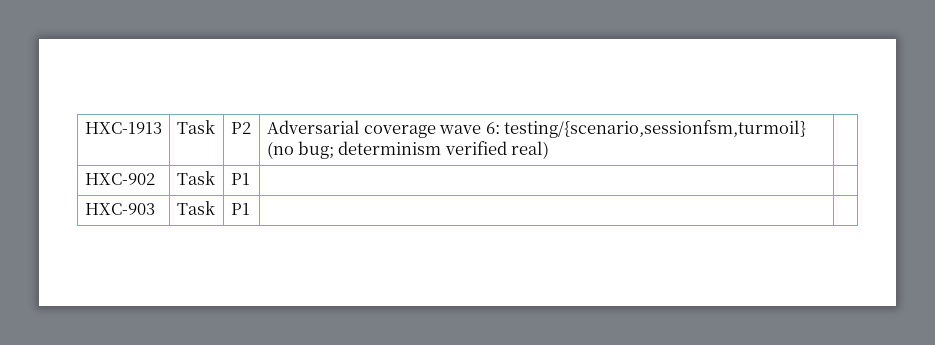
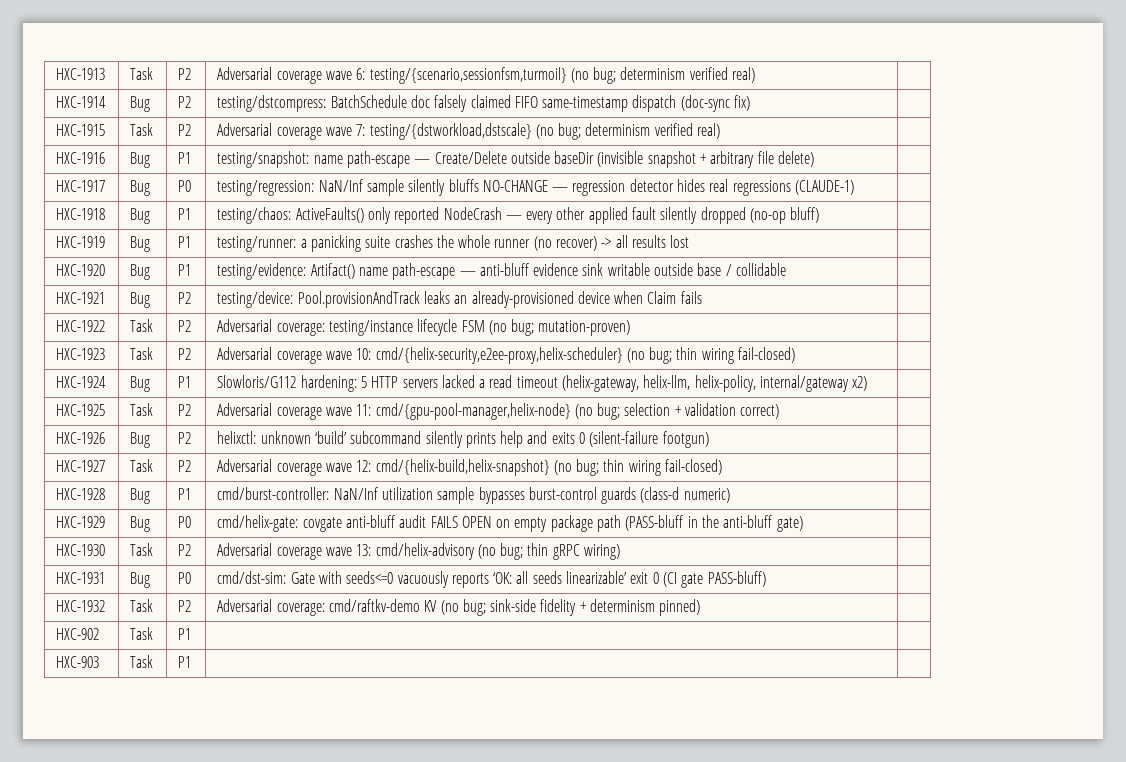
+ HXC-1914 | Bug | P2 | testing/dstcompress: BatchSchedule doc falsely claimed FIFO same-timestamp dispatch (doc-sync fix) |
+ HXC-1915 | Task | P2 | Adversarial coverage wave 7: testing/{dstworkload,dstscale} (no bug; determinism verified real) |
+ HXC-1916 | Bug | P1 | testing/snapshot: name path-escape — Create/Delete outside baseDir (invisible snapshot + arbitrary file delete) |
+ HXC-1917 | Bug | P0 | testing/regression: NaN/Inf sample silently bluffs NO-CHANGE — regression detector hides real regressions (CLAUDE-1) |
+ HXC-1918 | Bug | P1 | testing/chaos: ActiveFaults() only reported NodeCrash — every other applied fault silently dropped (no-op bluff) |
+ HXC-1919 | Bug | P1 | testing/runner: a panicking suite crashes the whole runner (no recover) -> all results lost |
+ HXC-1920 | Bug | P1 | testing/evidence: Artifact() name path-escape — anti-bluff evidence sink writable outside base / collidable |
+ HXC-1921 | Bug | P2 | testing/device: Pool.provisionAndTrack leaks an already-provisioned device when Claim fails |
+ HXC-1922 | Task | P2 | Adversarial coverage: testing/instance lifecycle FSM (no bug; mutation-proven) |
+ HXC-1923 | Task | P2 | Adversarial coverage wave 10: cmd/{helix-security,e2ee-proxy,helix-scheduler} (no bug; thin wiring fail-closed) |
+ HXC-1924 | Bug | P1 | Slowloris/G112 hardening: 5 HTTP servers lacked a read timeout (helix-gateway, helix-llm, helix-policy, internal/gateway x2) |
+ HXC-1925 | Task | P2 | Adversarial coverage wave 11: cmd/{gpu-pool-manager,helix-node} (no bug; selection + validation correct) |
+ HXC-1926 | Bug | P2 | helixctl: unknown ‘build’ subcommand silently prints help and exits 0 (silent-failure footgun) |
+ HXC-1927 | Task | P2 | Adversarial coverage wave 12: cmd/{helix-build,helix-snapshot} (no bug; thin wiring fail-closed) |
+ HXC-1928 | Bug | P1 | cmd/burst-controller: NaN/Inf utilization sample bypasses burst-control guards (class-d numeric) |
+ HXC-1929 | Bug | P0 | cmd/helix-gate: covgate anti-bluff audit FAILS OPEN on empty package path (PASS-bluff in the anti-bluff gate) |
+ HXC-1930 | Task | P2 | Adversarial coverage wave 13: cmd/helix-advisory (no bug; thin gRPC wiring) |
+ HXC-1931 | Bug | P0 | cmd/dst-sim: Gate with seeds<=0 vacuously reports ‘OK: all seeds linearizable’ exit 0 (CI gate PASS-bluff) |
+ HXC-1932 | Task | P2 | Adversarial coverage: cmd/raftkv-demo KV (no bug; sink-side fidelity + determinism pinned) |

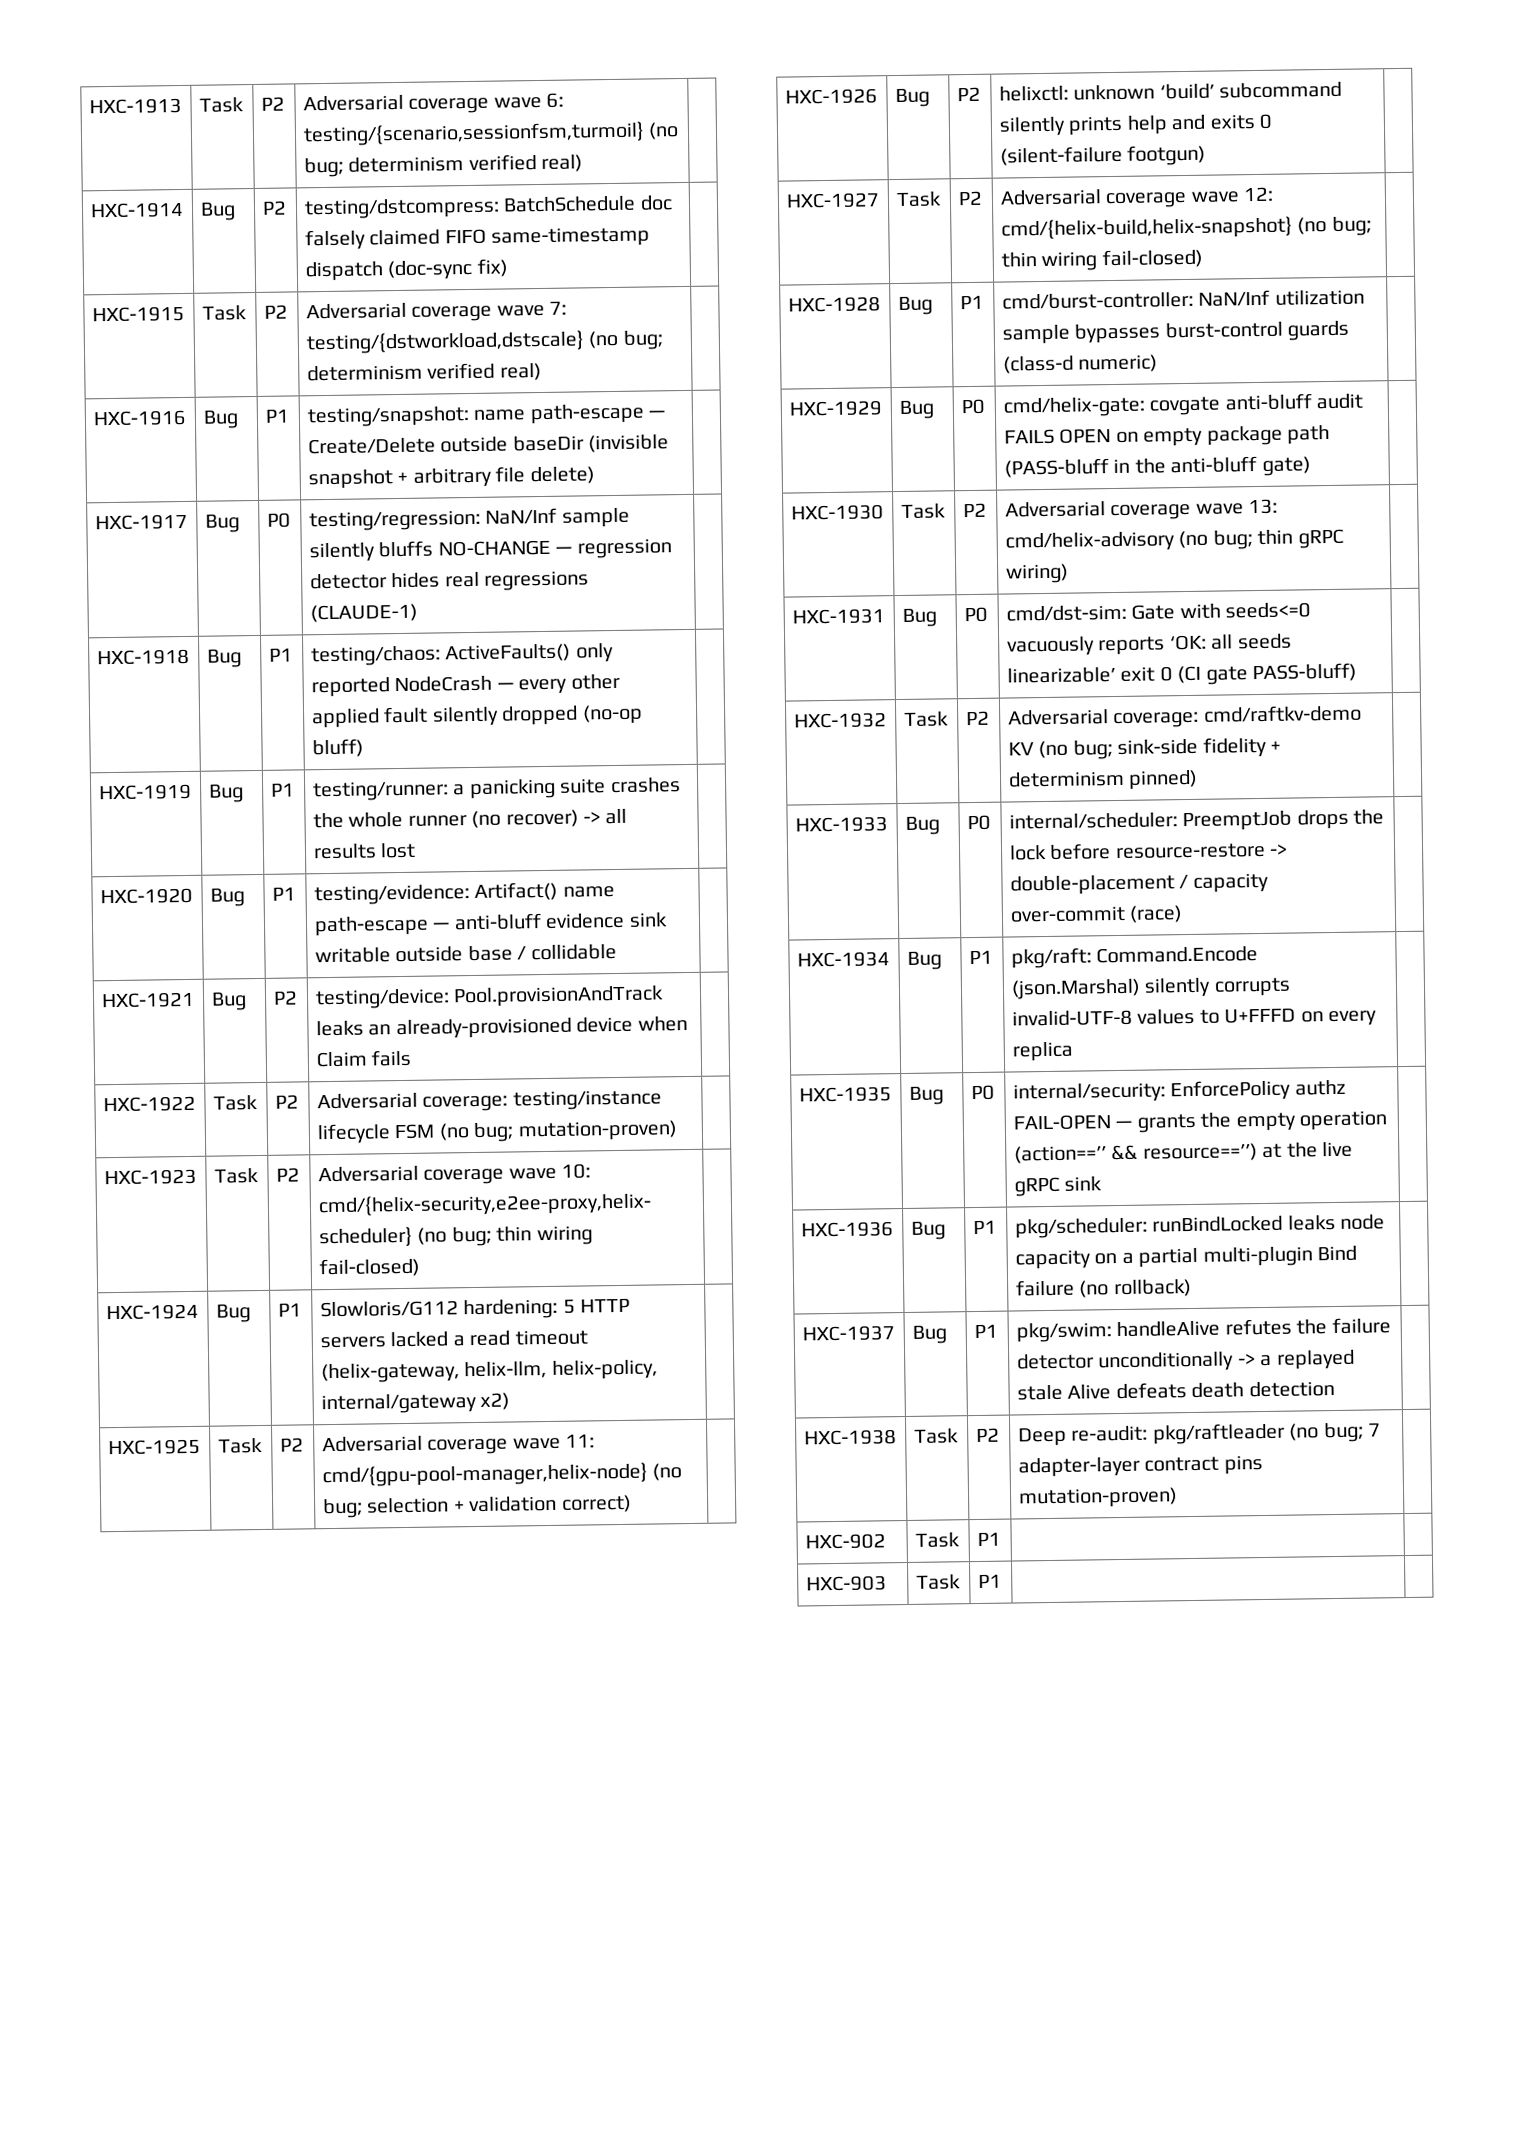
+ HXC-1933 | Bug | P0 | internal/scheduler: PreemptJob drops the lock before resource-restore -> double-placement / capacity over-commit (race) |
+ HXC-1934 | Bug | P1 | pkg/raft: Command.Encode (json.Marshal) silently corrupts invalid-UTF-8 values to U+FFFD on every replica |
+ HXC-1935 | Bug | P0 | internal/security: EnforcePolicy authz FAIL-OPEN — grants the empty operation (action==’’ && resource==’’) at the live gRPC sink |
+ HXC-1936 | Bug | P1 | pkg/scheduler: runBindLocked leaks node capacity on a partial multi-plugin Bind failure (no rollback) |
+ HXC-1937 | Bug | P1 | pkg/swim: handleAlive refutes the failure detector unconditionally -> a replayed stale Alive defeats death detection |
+ HXC-1938 | Task | P2 | Deep re-audit: pkg/raftleader (no bug; 7 adapter-layer contract pins mutation-proven) |

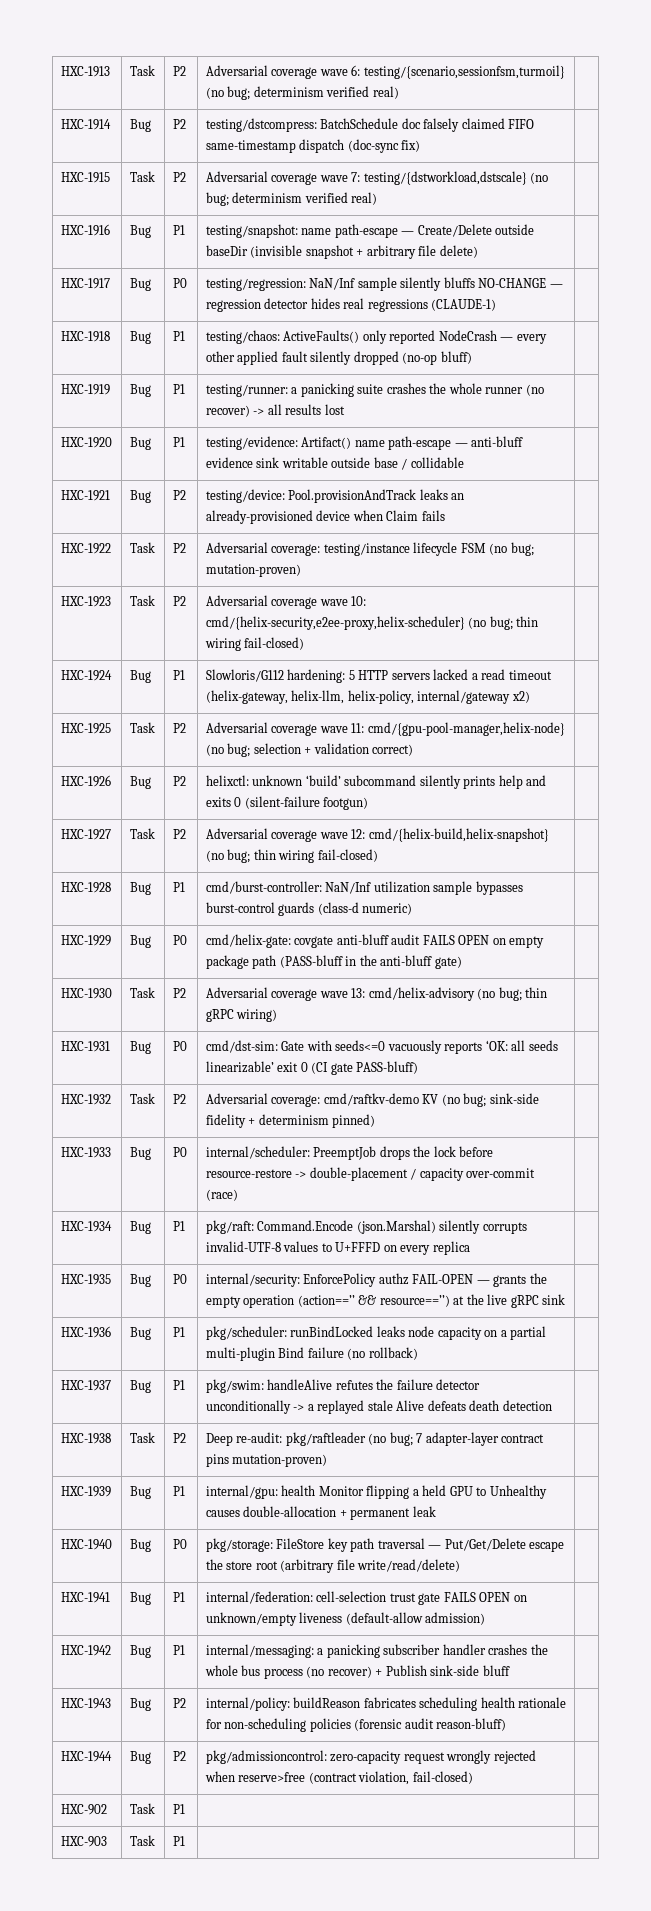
+ HXC-1939 | Bug | P1 | internal/gpu: health Monitor flipping a held GPU to Unhealthy causes double-allocation + permanent leak |
+ HXC-1940 | Bug | P0 | pkg/storage: FileStore key path traversal — Put/Get/Delete escape the store root (arbitrary file write/read/delete) |
+ HXC-1941 | Bug | P1 | internal/federation: cell-selection trust gate FAILS OPEN on unknown/empty liveness (default-allow admission) |
+ HXC-1942 | Bug | P1 | internal/messaging: a panicking subscriber handler crashes the whole bus process (no recover) + Publish sink-side bluff |
+ HXC-1943 | Bug | P2 | internal/policy: buildReason fabricates scheduling health rationale for non-scheduling policies (forensic audit reason-bluff) |
+ HXC-1944 | Bug | P2 | pkg/admissioncontrol: zero-capacity request wrongly rejected when reserve>free (contract violation, fail-closed) |

